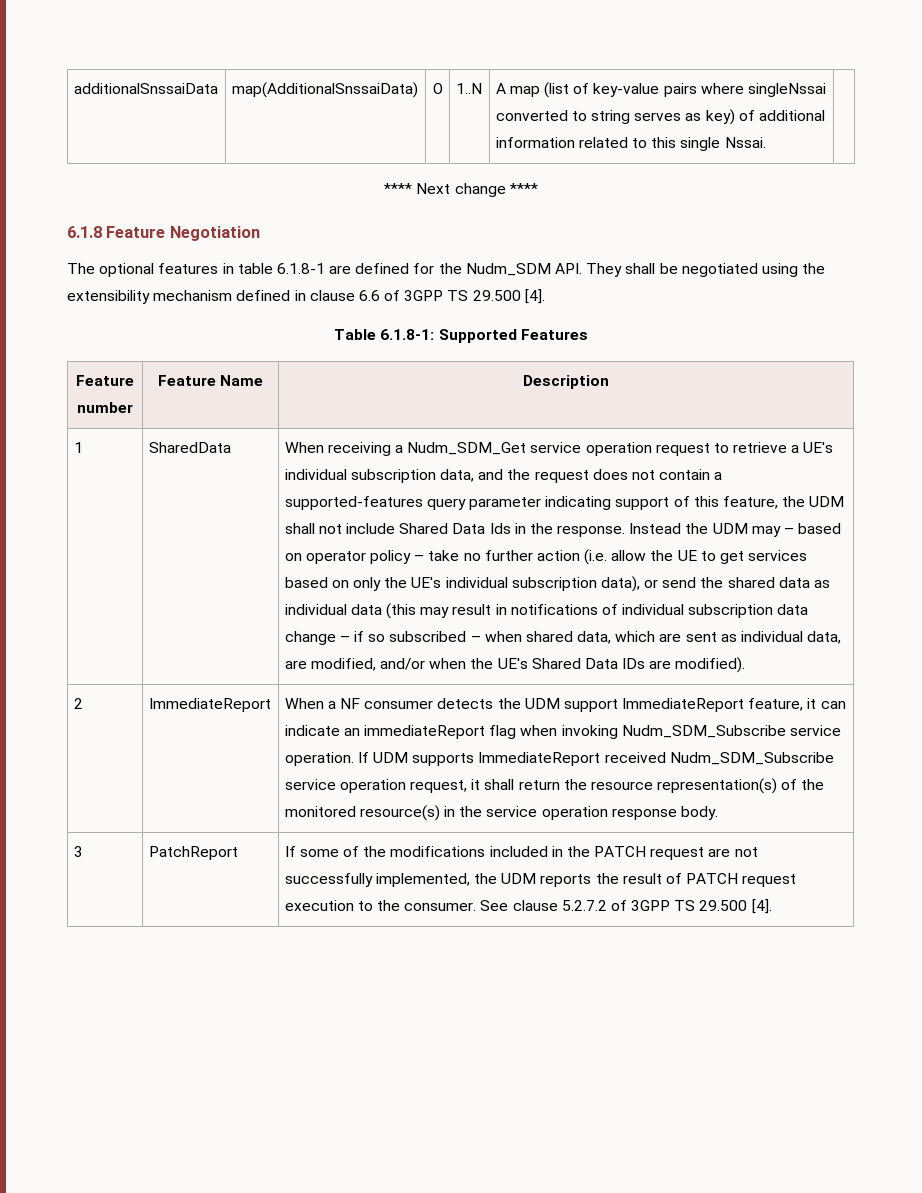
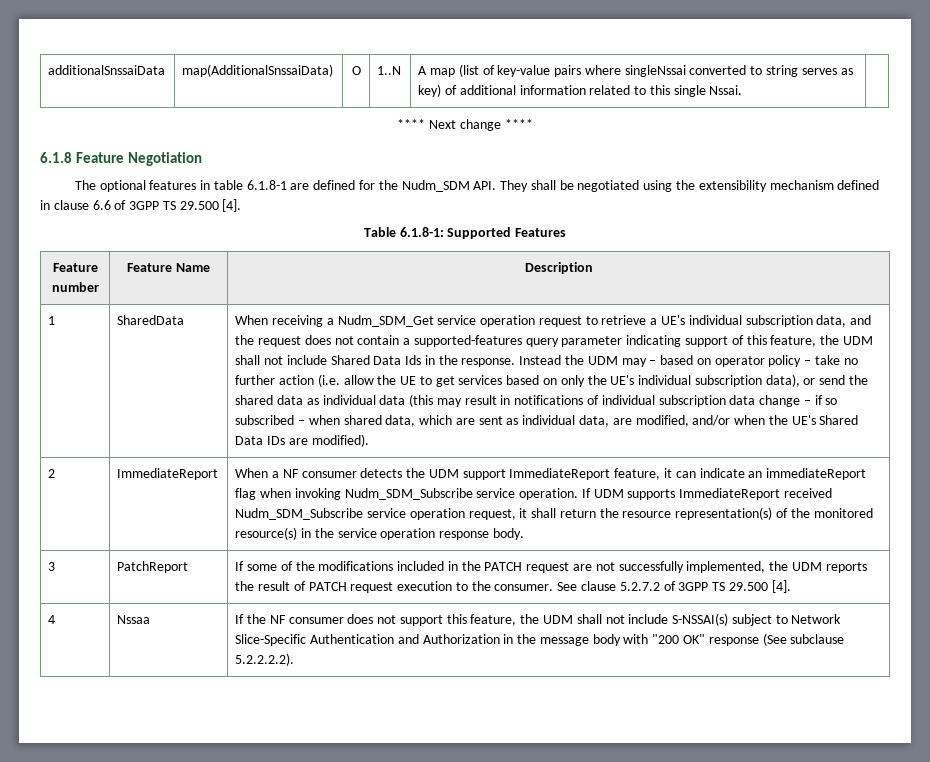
+ 4 | Nssaa | If the NF consumer does not support this feature, the UDM shall not include S-NSSAI(s) subject to Network Slice-Specific Authentication and Authorization in the message body with "200 OK" response (See subclause 5.2.2.2.2).

